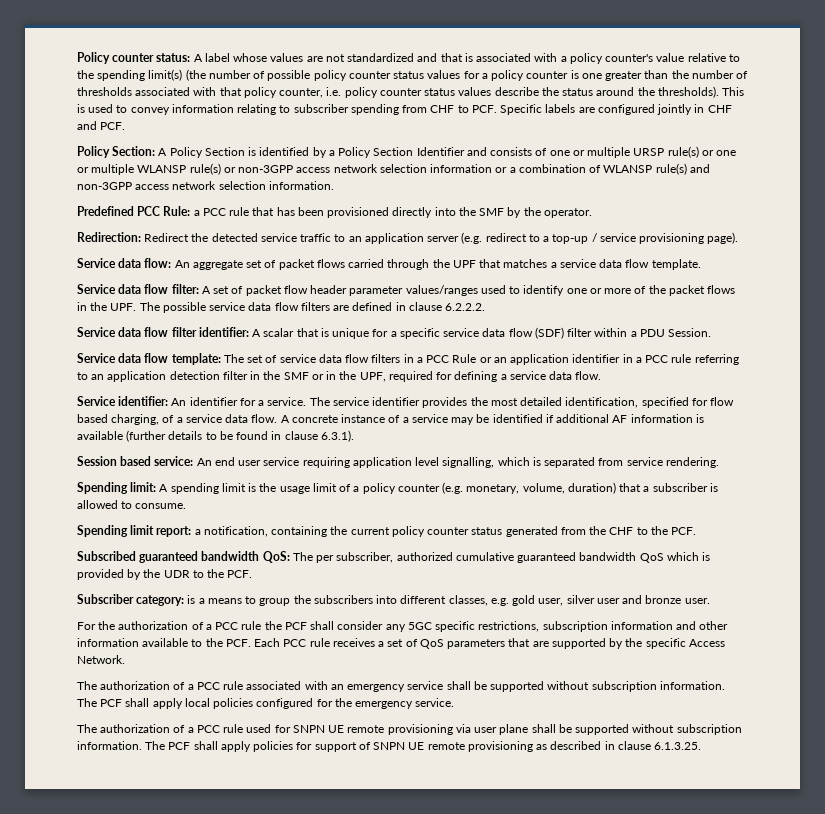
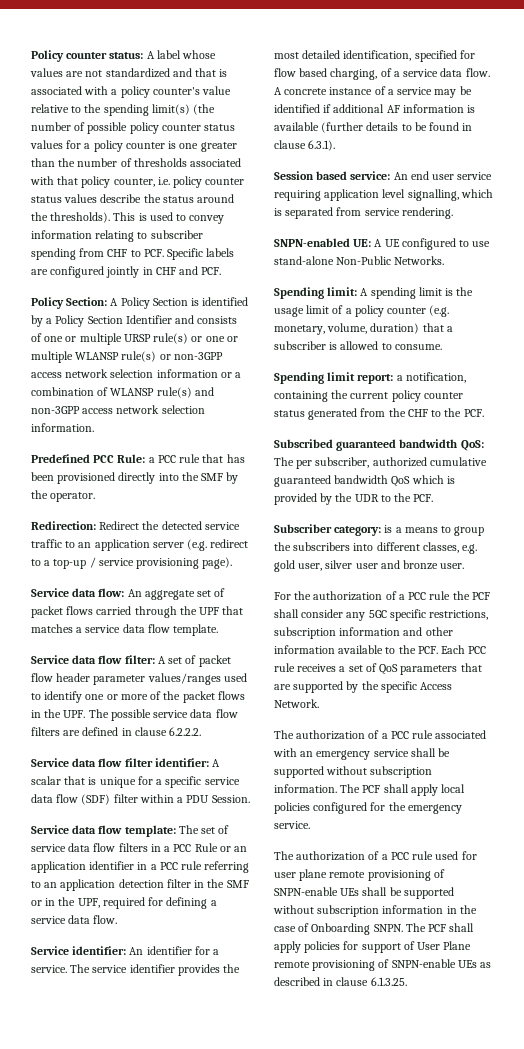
+ SNPN-enabled UE: A UE configured to use stand-alone Non-Public Networks.
- The authorization of a PCC rule used for SNPN UE remote provisioning via user plane shall be supported without subscription information.
+ The authorization of a PCC rule used for user plane remote provisioning of SNPN-enable UEs shall be supported without subscription information in the case of Onboarding SNPN.
- The PCF shall apply policies for support of SNPN UE remote provisioning as described in clause 6.1.3.25.
+ The PCF shall apply policies for support of User Plane remote provisioning of SNPN-enable UEs as described in clause 6.1.3.25.

